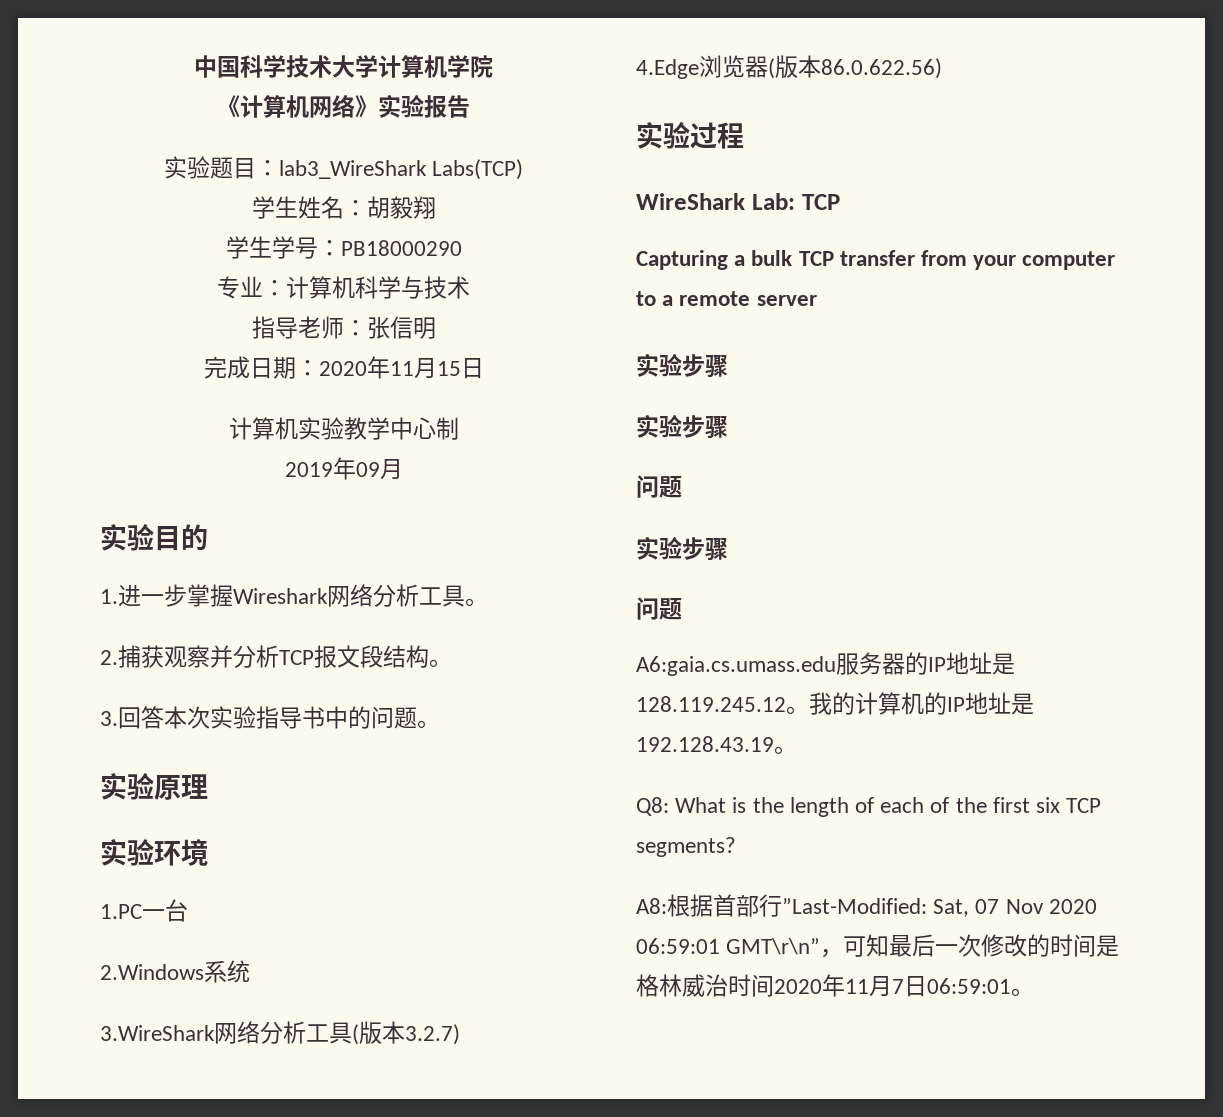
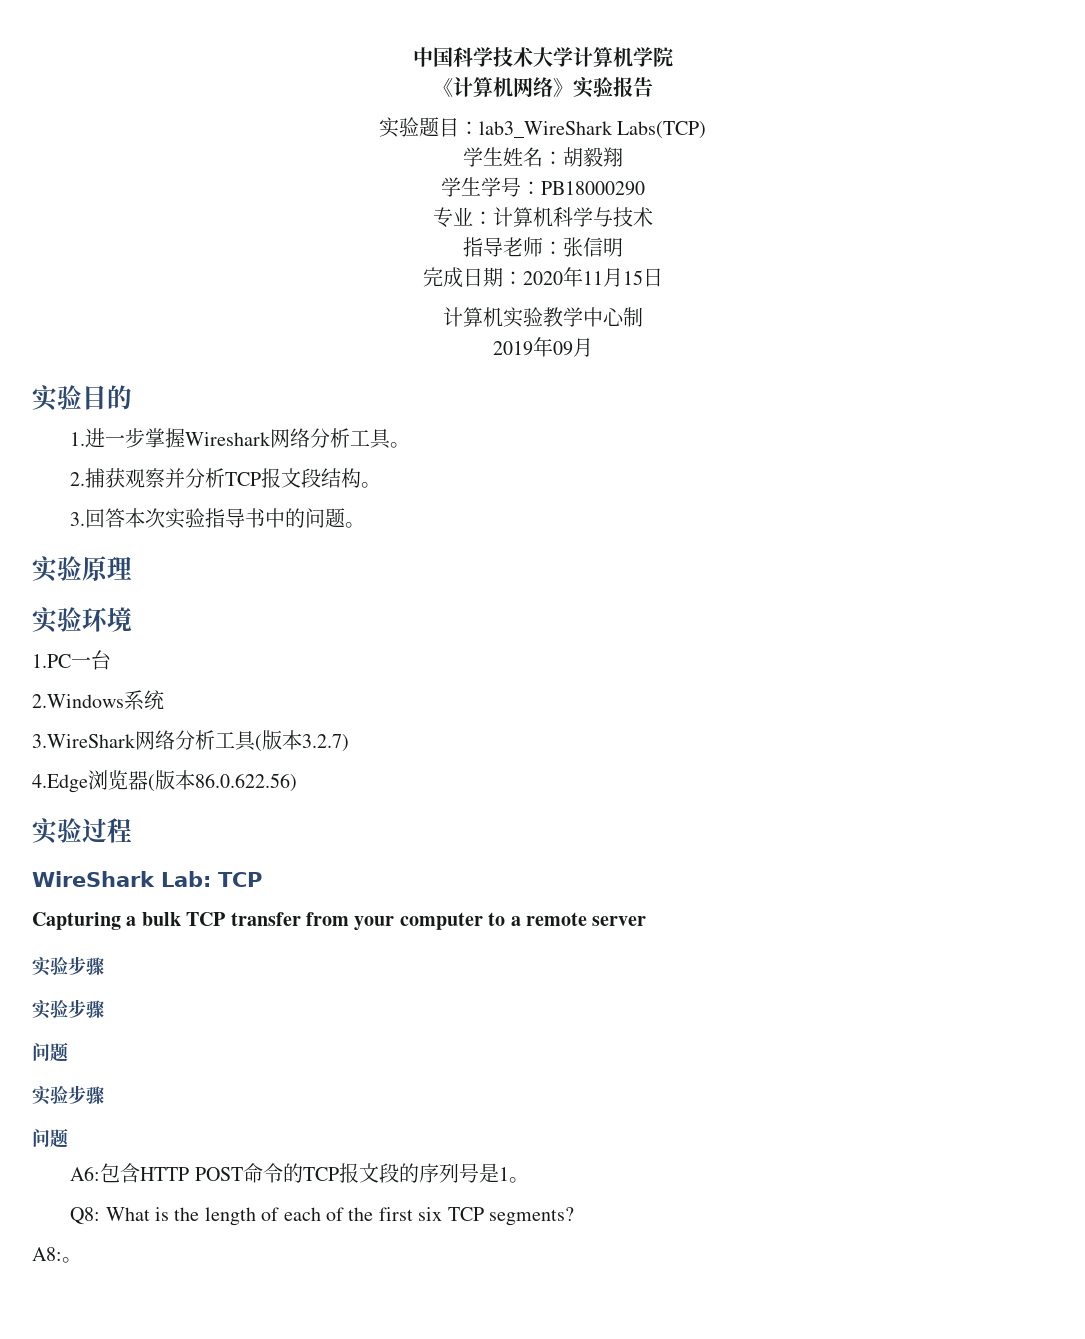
- A6:gaia.cs.umass.edu服务器的IP地址是128.119.245.12。我的计算机的IP地址是192.128.43.19。
+ A6:包含HTTP POST命令的TCP报文段的序列号是1。
- A8:根据首部行”Last-Modified: Sat, 07 Nov 2020 06:59:01 GMT\r\n”，可知最后一次修改的时间是格林威治时间2020年11月7日06:59:01。
+ A8:。

